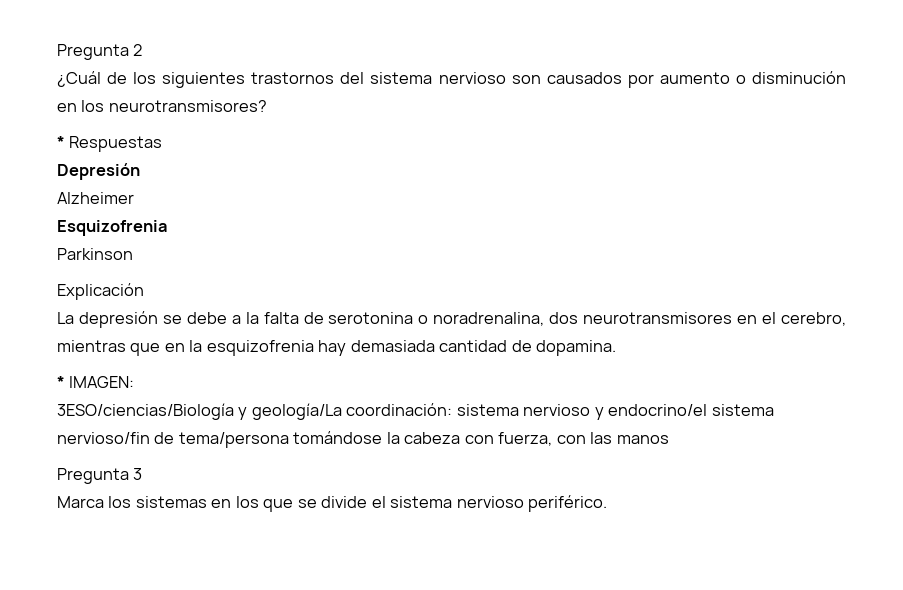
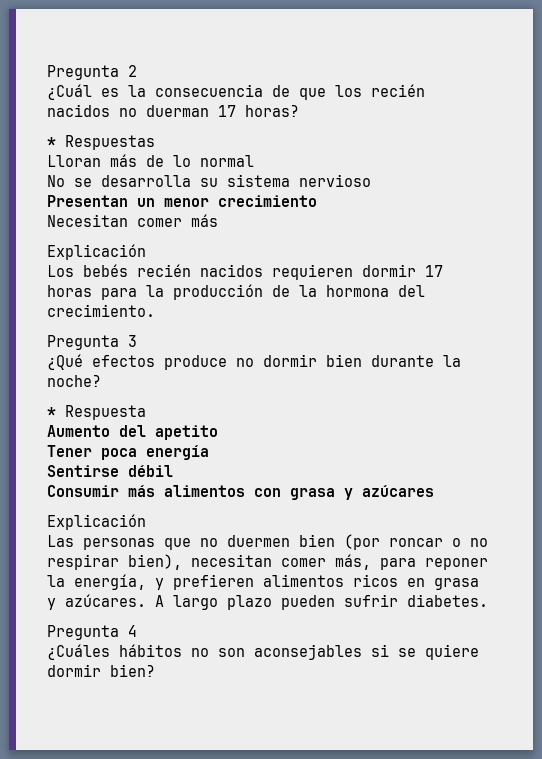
- ¿Cuál de los siguientes trastornos del sistema nervioso son causados por aumento o disminución en los neurotransmisores?
+ ¿Cuál es la consecuencia de que los recién nacidos no duerman 17 horas?
  * Respuestas
- Depresión
- Alzheimer
- Esquizofrenia
- Parkinson
+ Lloran más de lo normal
+ No se desarrolla su sistema nervioso
+ Presentan un menor crecimiento
+ Necesitan comer más
  Explicación
- La depresión se debe a la falta de serotonina o noradrenalina, dos neurotransmisores en el cerebro, mientras que en la esquizofrenia hay demasiada cantidad de dopamina.
- * IMAGEN:
- 3ESO/ciencias/Biología y geología/La coordinación: sistema nervioso y endocrino/el sistema nervioso/fin de tema/persona tomándose la cabeza con fuerza, con las manos
+ Los bebés recién nacidos requieren dormir 17 horas para la producción de la hormona del crecimiento.
  Pregunta 3
- Marca los sistemas en los que se divide el sistema nervioso periférico.
+ ¿Qué efectos produce no dormir bien durante la noche?
+ * Respuesta
+ Aumento del apetito
+ Tener poca energía
+ Sentirse débil
+ Consumir más alimentos con grasa y azúcares
+ Explicación
+ Las personas que no duermen bien (por roncar o no respirar bien), necesitan comer más, para reponer la energía, y prefieren alimentos ricos en grasa y azúcares. A largo plazo pueden sufrir diabetes.
+ Pregunta 4
+ ¿Cuáles hábitos no son aconsejables si se quiere dormir bien?

